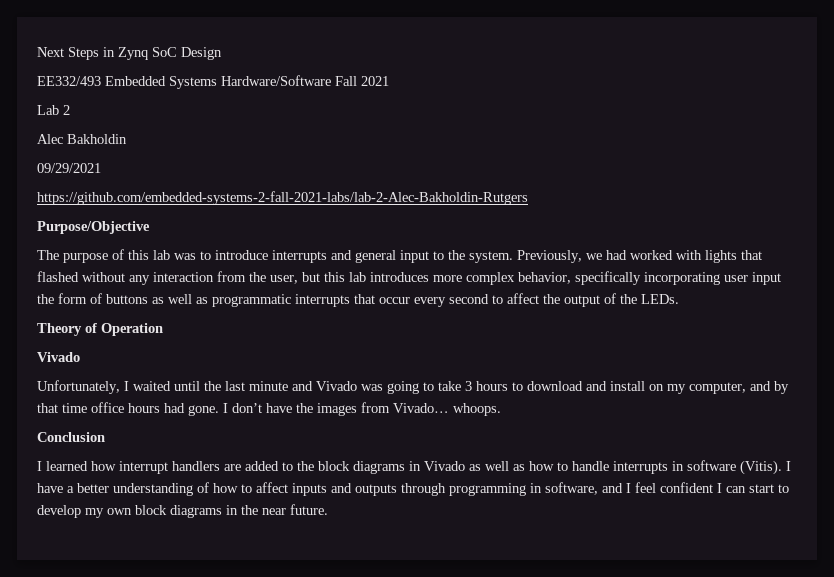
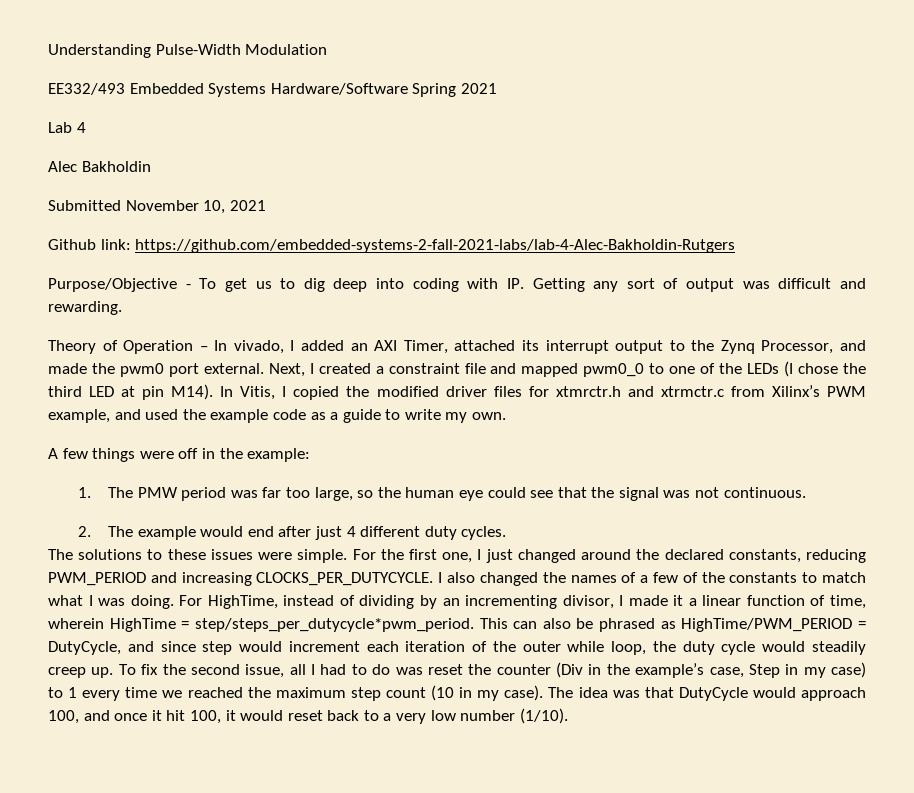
- Next Steps in Zynq SoC Design
+ Understanding Pulse-Width Modulation
- EE332/493 Embedded Systems Hardware/Software Fall 2021
+ EE332/493 Embedded Systems Hardware/Software Spring 2021
- Lab 2
+ Lab 4
- 09/29/2021
- https://github.com/embedded-systems-2-fall-2021-labs/lab-2-Alec-Bakholdin-Rutgers
- Purpose/Objective
- The purpose of this lab was to introduce interrupts and general input to the system. Previously, we had worked with lights that flashed without any interaction from the user, but this lab introduces more complex behavior, specifically incorporating user input the form of buttons as well as programmatic interrupts that occur every second to affect the output of the LEDs.
- Theory of Operation
- Vivado
- Unfortunately, I waited until the last minute and Vivado was going to take 3 hours to download and install on my computer, and by that time office hours had gone. I don’t have the images from Vivado… whoops.
- Conclusion
- I learned how interrupt handlers are added to the block diagrams in Vivado as well as how to handle interrupts in software (Vitis). I have a better understanding of how to affect inputs and outputs through programming in software, and I feel confident I can start to develop my own block diagrams in the near future.
+ Submitted November 10, 2021
+ Github link: https://github.com/embedded-systems-2-fall-2021-labs/lab-4-Alec-Bakholdin-Rutgers
+ Purpose/Objective - To get us to dig deep into coding with IP. Getting any sort of output was difficult and rewarding.
+ Theory of Operation – In vivado, I added an AXI Timer, attached its interrupt output to the Zynq Processor, and made the pwm0 port external. Next, I created a constraint file and mapped pwm0_0 to one of the LEDs (I chose the third LED at pin M14). In Vitis, I copied the modified driver files for xtmrctr.h and xtrmctr.c from Xilinx’s PWM example, and used the example code as a guide to write my own.
+ A few things were off in the example:
+ 1. The PMW period was far too large, so the human eye could see that the signal was not continuous.
+ 2. The example would end after just 4 different duty cycles.
+ The solutions to these issues were simple. For the first one, I just changed around the declared constants, reducing PWM_PERIOD and increasing CLOCKS_PER_DUTYCYCLE. I also changed the names of a few of the constants to match what I was doing. For HighTime, instead of dividing by an incrementing divisor, I made it a linear function of time, wherein HighTime = step/steps_per_dutycycle*pwm_period. This can also be phrased as HighTime/PWM_PERIOD = DutyCycle, and since step would increment each iteration of the outer while loop, the duty cycle would steadily creep up. To fix the second issue, all I had to do was reset the counter (Div in the example’s case, Step in my case) to 1 every time we reached the maximum step count (10 in my case). The idea was that DutyCycle would approach 100, and once it hit 100, it would reset back to a very low number (1/10).

